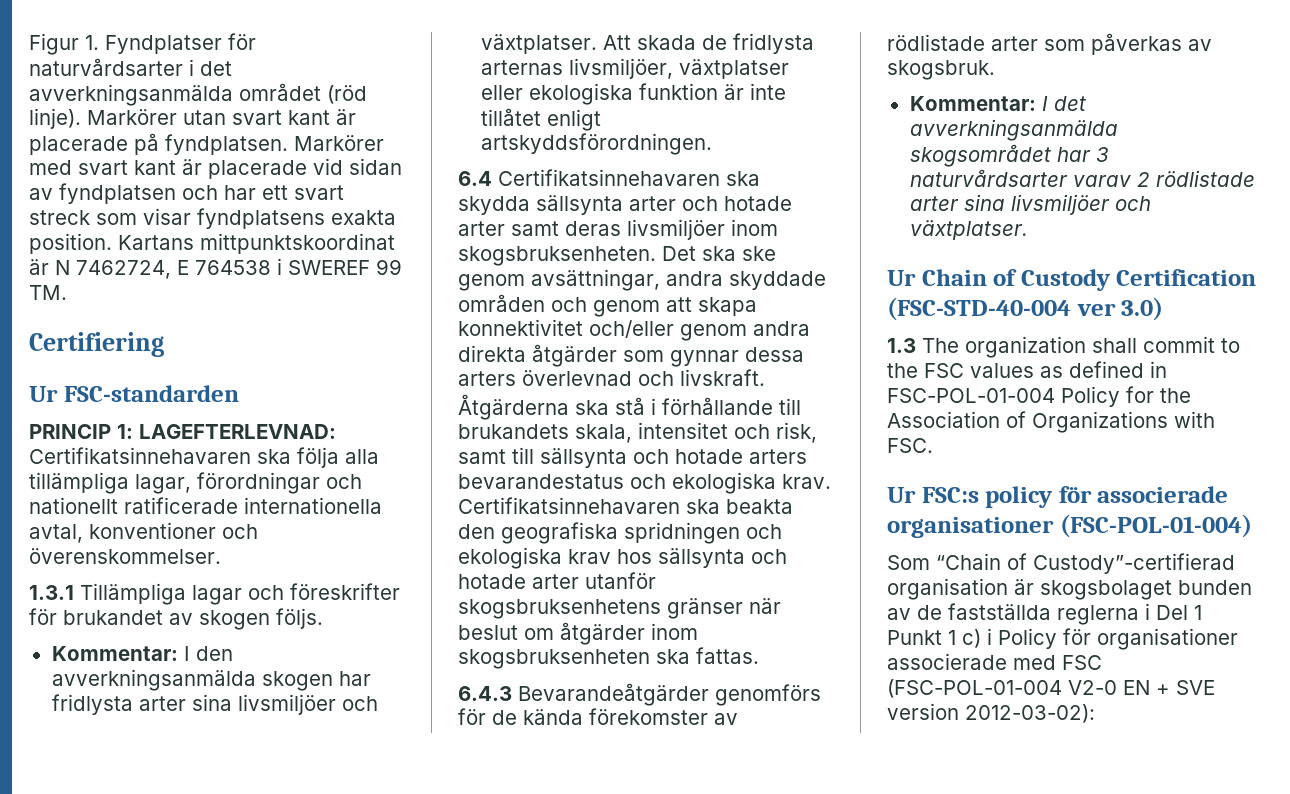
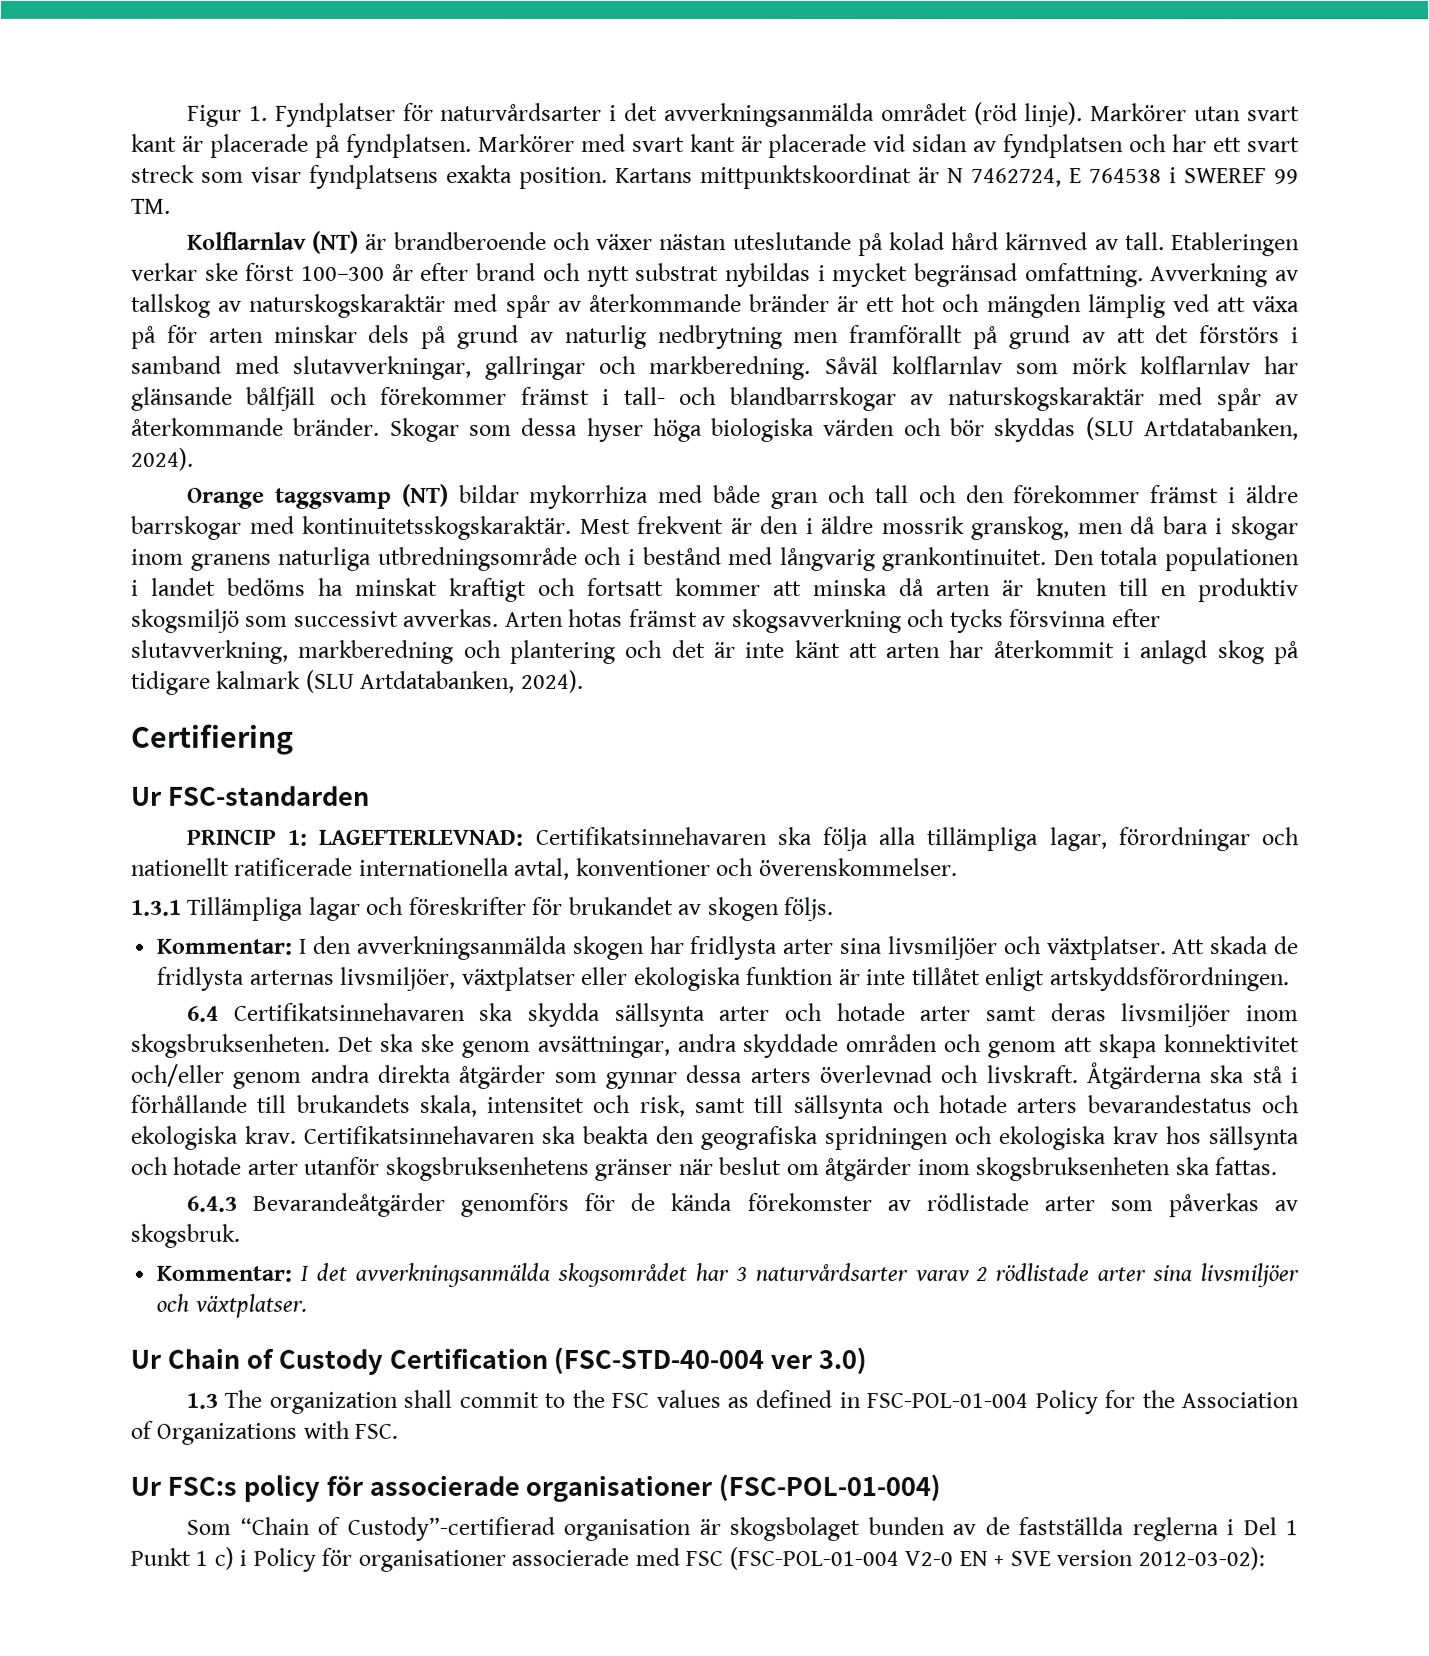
+ Kolflarnlav (NT) är brandberoende och växer nästan uteslutande på kolad hård kärnved av tall. Etableringen verkar ske först 100–300 år efter brand och nytt substrat nybildas i mycket begränsad omfattning. Avverkning av tallskog av naturskogskaraktär med spår av återkommande bränder är ett hot och mängden lämplig ved att växa på för arten minskar dels på grund av naturlig nedbrytning men framförallt på grund av att det förstörs i samband med slutavverkningar, gallringar och markberedning. Såväl kolflarnlav som mörk kolflarnlav har glänsande bålfjäll och förekommer främst i tall- och blandbarrskogar av naturskogskaraktär med spår av återkommande bränder. Skogar som dessa hyser höga biologiska värden och bör skyddas (SLU Artdatabanken, 2024).
+ Orange taggsvamp (NT) bildar mykorrhiza med både gran och tall och den förekommer främst i äldre barrskogar med kontinuitetsskogskaraktär. Mest frekvent är den i äldre mossrik granskog, men då bara i skogar inom granens naturliga utbredningsområde och i bestånd med långvarig grankontinuitet. Den totala populationen i landet bedöms ha minskat kraftigt och fortsatt kommer att minska då arten är knuten till en produktiv skogsmiljö som successivt avverkas. Arten hotas främst av skogsavverkning och tycks försvinna efter slutavverkning, markberedning och plantering och det är inte känt att arten har återkommit i anlagd skog på tidigare kalmark (SLU Artdatabanken, 2024).

